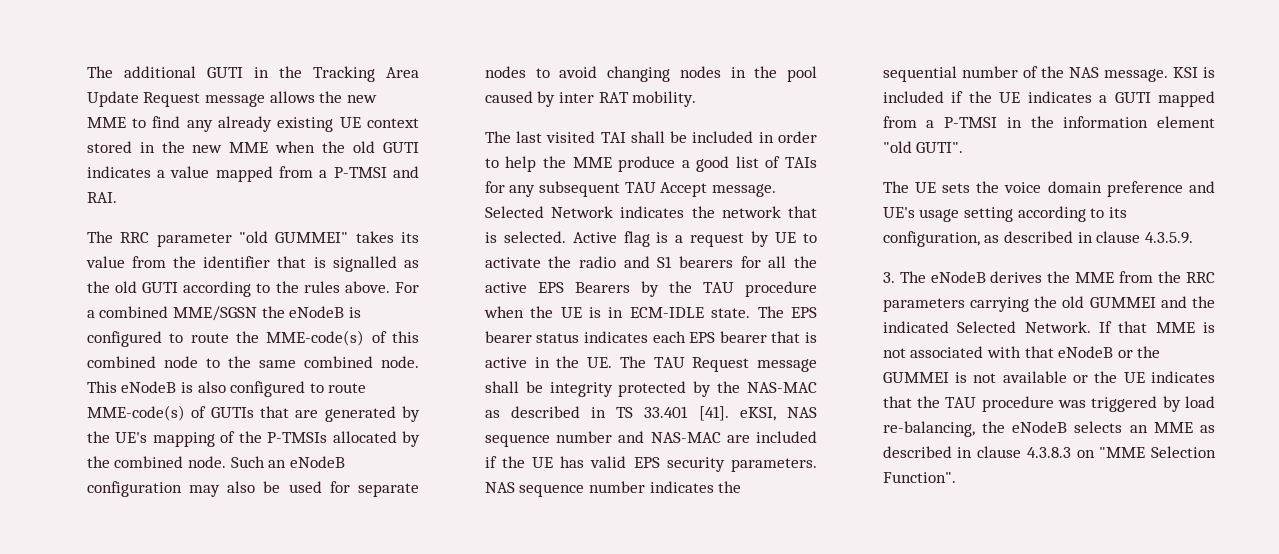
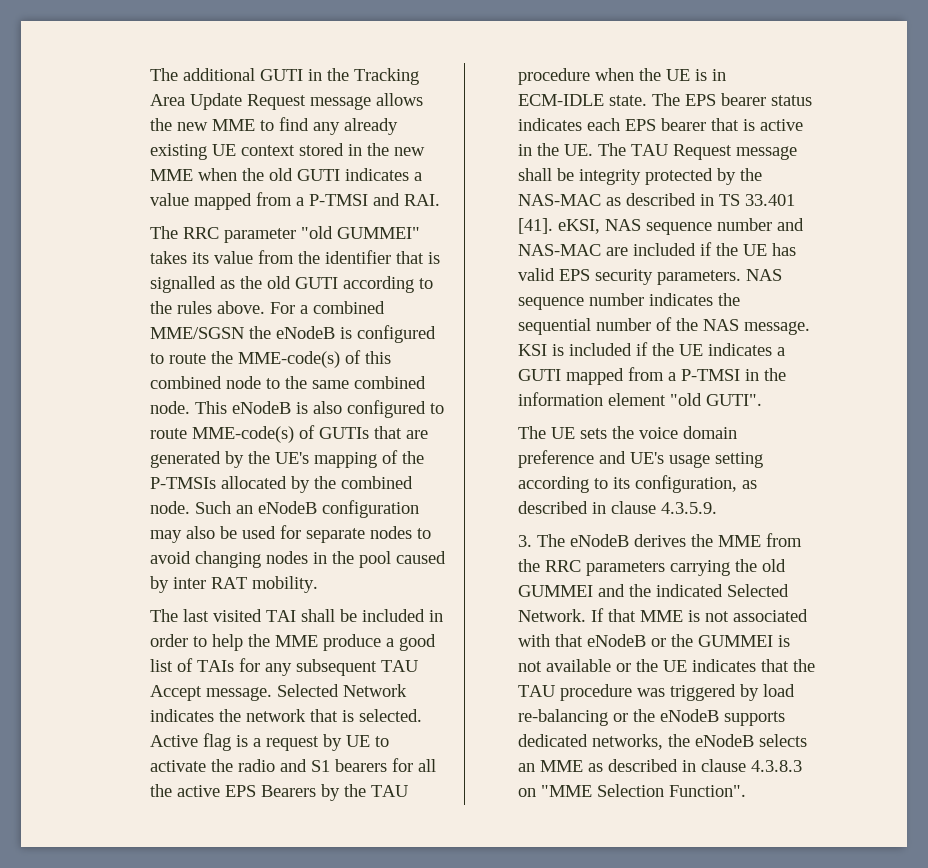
- If that MME is not associated with that eNodeB or the GUMMEI is not available or the UE indicates that the TAU procedure was triggered by load re-balancing, the eNodeB selects an MME as described in clause 4.3.8.3 on "MME Selection Function".
+ If that MME is not associated with that eNodeB or the GUMMEI is not available or the UE indicates that the TAU procedure was triggered by load re-balancing or the eNodeB supports dedicated networks, the eNodeB selects an MME as described in clause 4.3.8.3 on "MME Selection Function".

